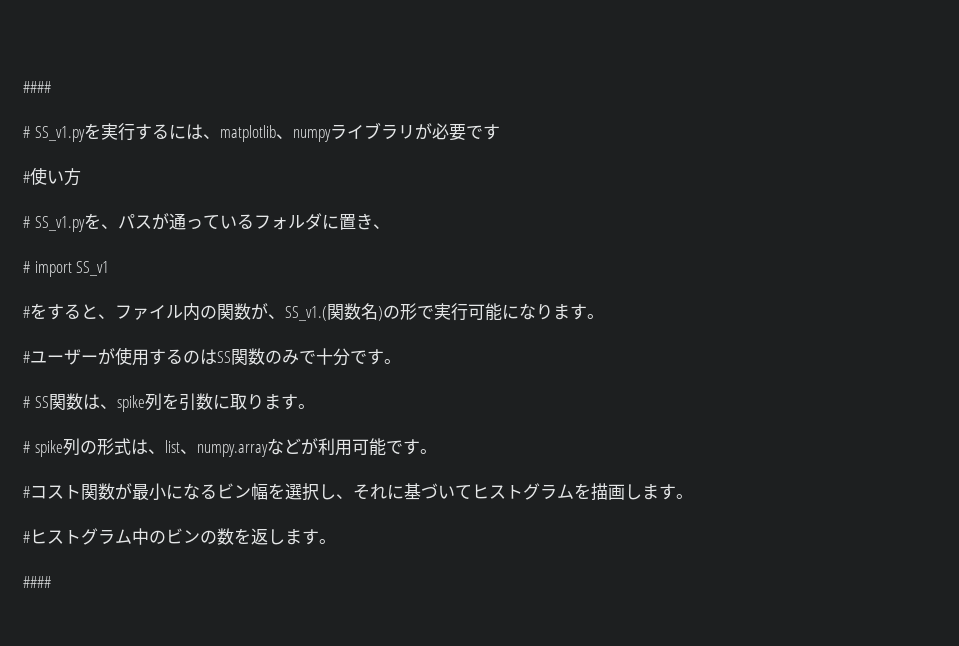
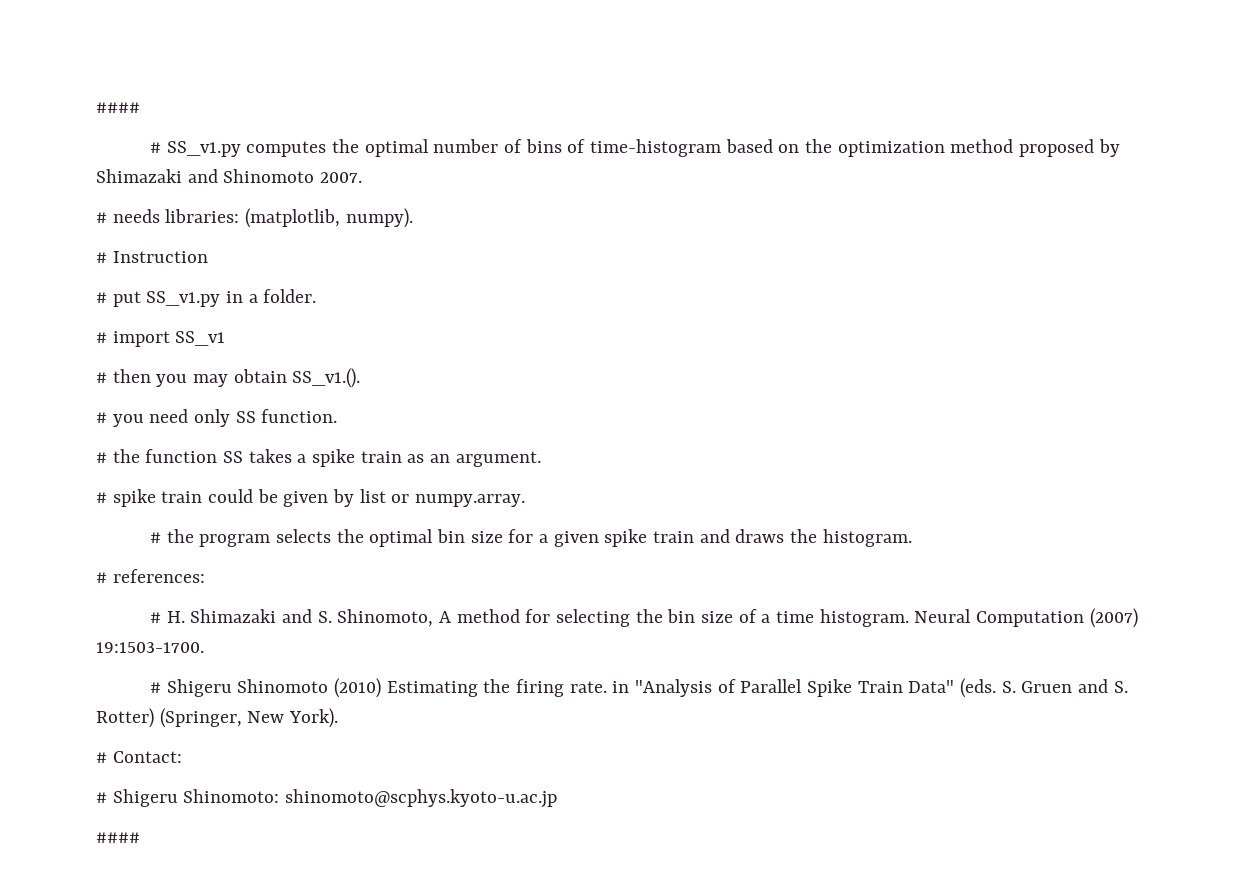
- # SS_v1.pyを実行するには、matplotlib、numpyライブラリが必要です
- #使い方
- # SS_v1.pyを、パスが通っているフォルダに置き、
+ # SS_v1.py computes the optimal number of bins of time-histogram based on the optimization method proposed by Shimazaki and Shinomoto 2007.
+ # needs libraries: (matplotlib, numpy).
+ # Instruction
+ # put SS_v1.py in a folder.
  # import SS_v1
- #をすると、ファイル内の関数が、SS_v1.(関数名)の形で実行可能になります。
- #ユーザーが使用するのはSS関数のみで十分です。
- # SS関数は、spike列を引数に取ります。
- # spike列の形式は、list、numpy.arrayなどが利用可能です。
- #コスト関数が最小になるビン幅を選択し、それに基づいてヒストグラムを描画します。
- #ヒストグラム中のビンの数を返します。
+ # then you may obtain SS_v1.().
+ # you need only SS function.
+ # the function SS takes a spike train as an argument.
+ # spike train could be given by list or numpy.array.
+ # the program selects the optimal bin size for a given spike train and draws the histogram.
+ # references:
+ # H. Shimazaki and S. Shinomoto, A method for selecting the bin size of a time histogram. Neural Computation (2007) 19:1503-1700.
+ # Shigeru Shinomoto (2010) Estimating the firing rate. in "Analysis of Parallel Spike Train Data" (eds. S. Gruen and S. Rotter) (Springer, New York).
+ # Contact:
+ # Shigeru Shinomoto: shinomoto@scphys.kyoto-u.ac.jp

